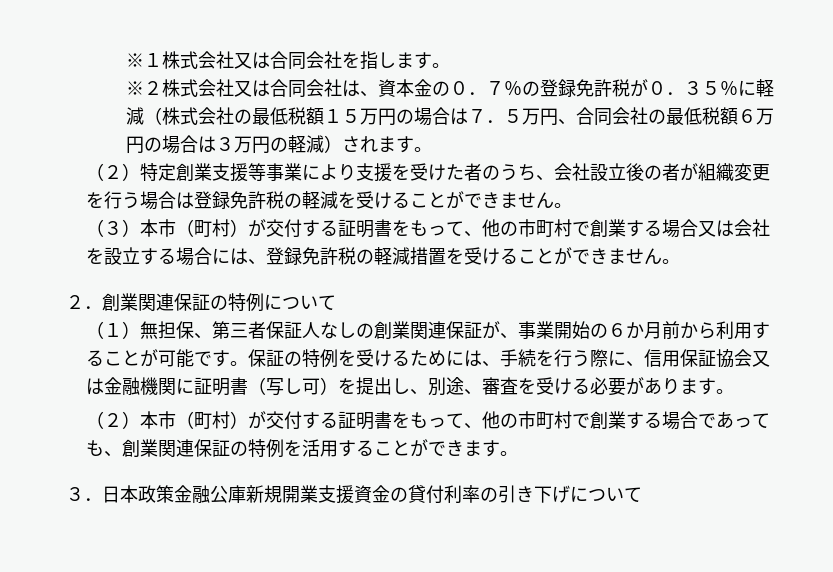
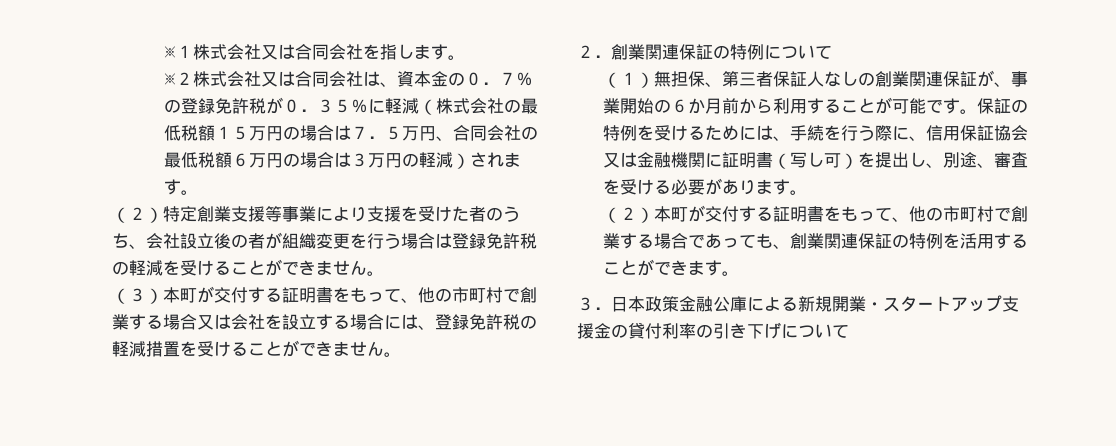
- （３）本市（町村）が交付する証明書をもって、他の市町村で創業する場合又は会社を設立する場合には、登録免許税の軽減措置を受けることができません。
+ （３）本町が交付する証明書をもって、他の市町村で創業する場合又は会社を設立する場合には、登録免許税の軽減措置を受けることができません。
- （２）本市（町村）が交付する証明書をもって、他の市町村で創業する場合であっても、創業関連保証の特例を活用することができます。
+ （２）本町が交付する証明書をもって、他の市町村で創業する場合であっても、創業関連保証の特例を活用することができます。
- ３．日本政策金融公庫新規開業支援資金の貸付利率の引き下げについて
+ ３．日本政策金融公庫による新規開業・スタートアップ支援金の貸付利率の引き下げについて

